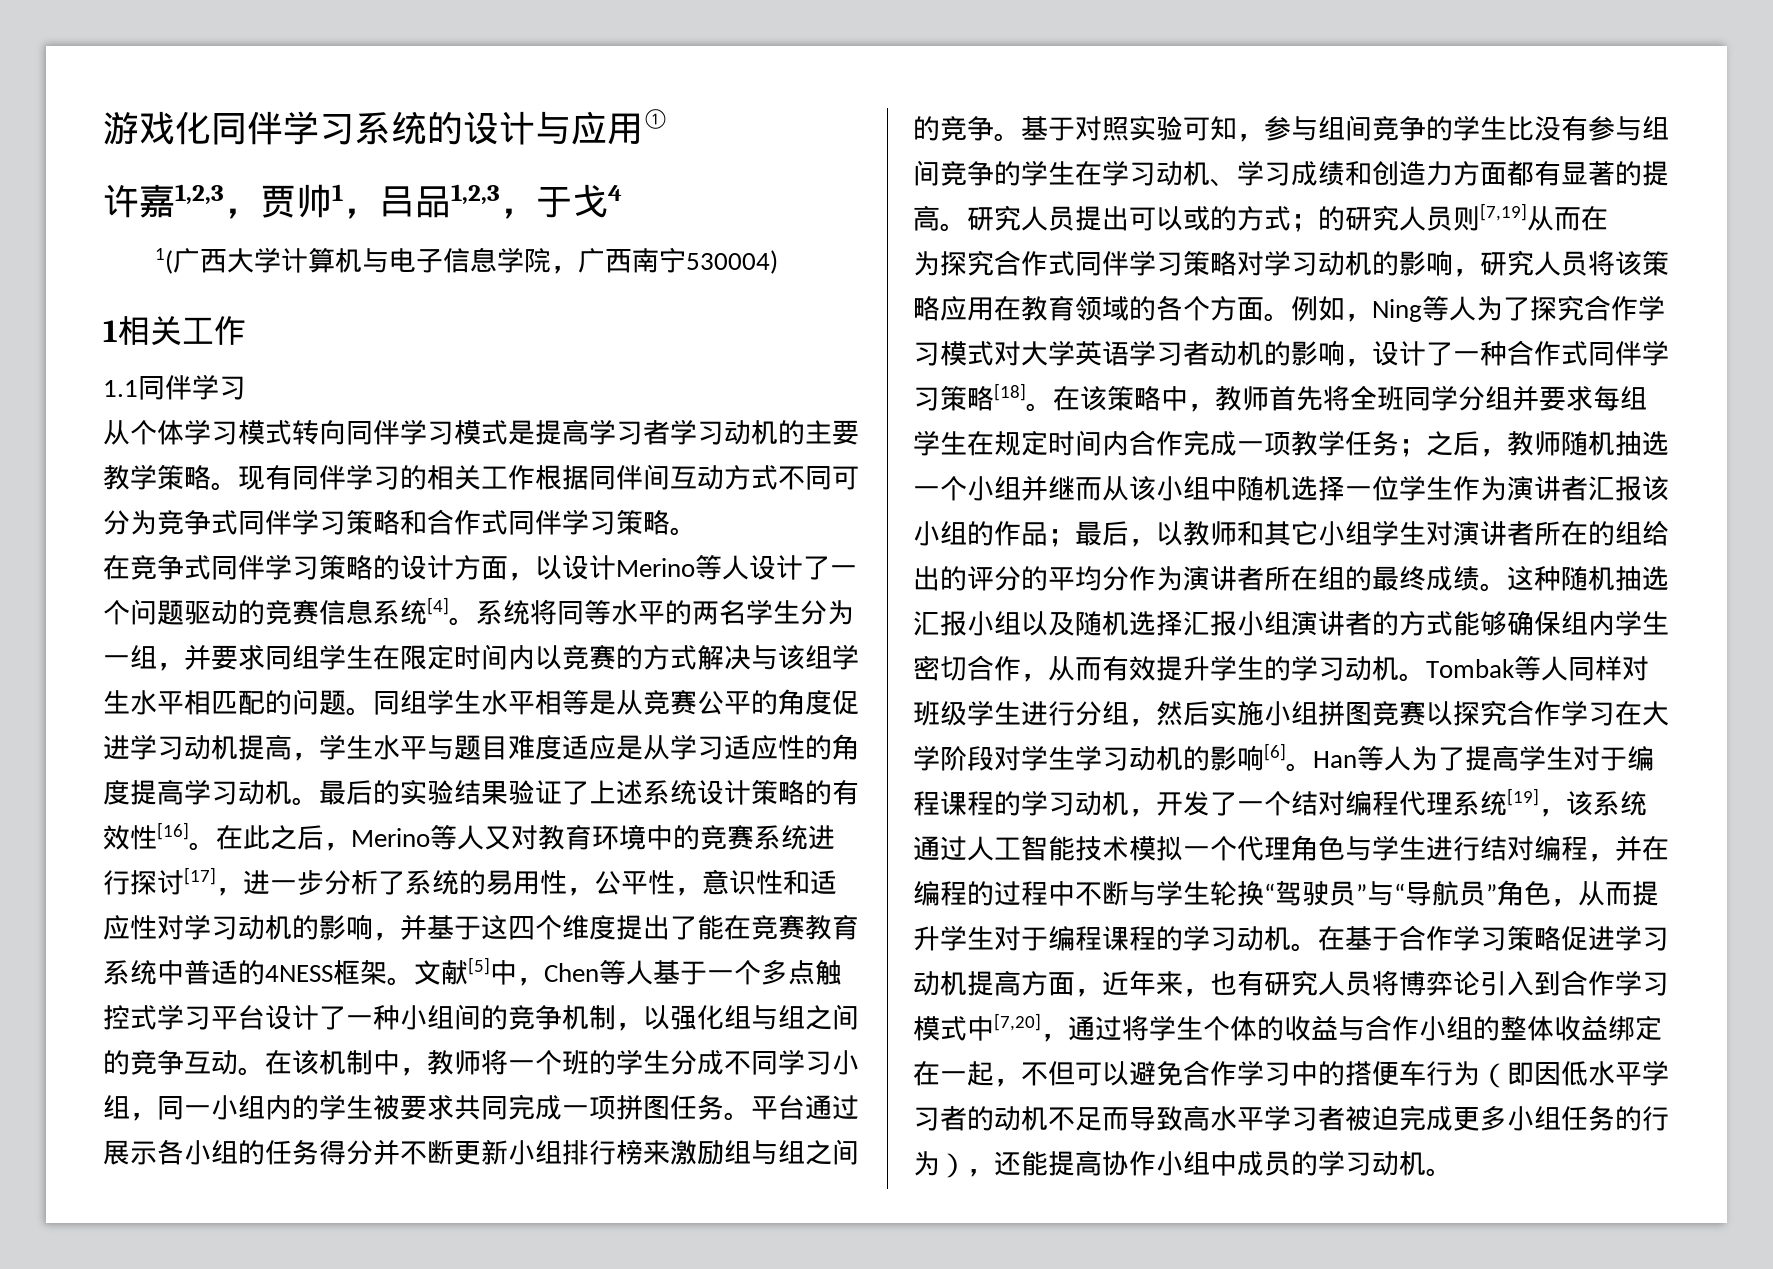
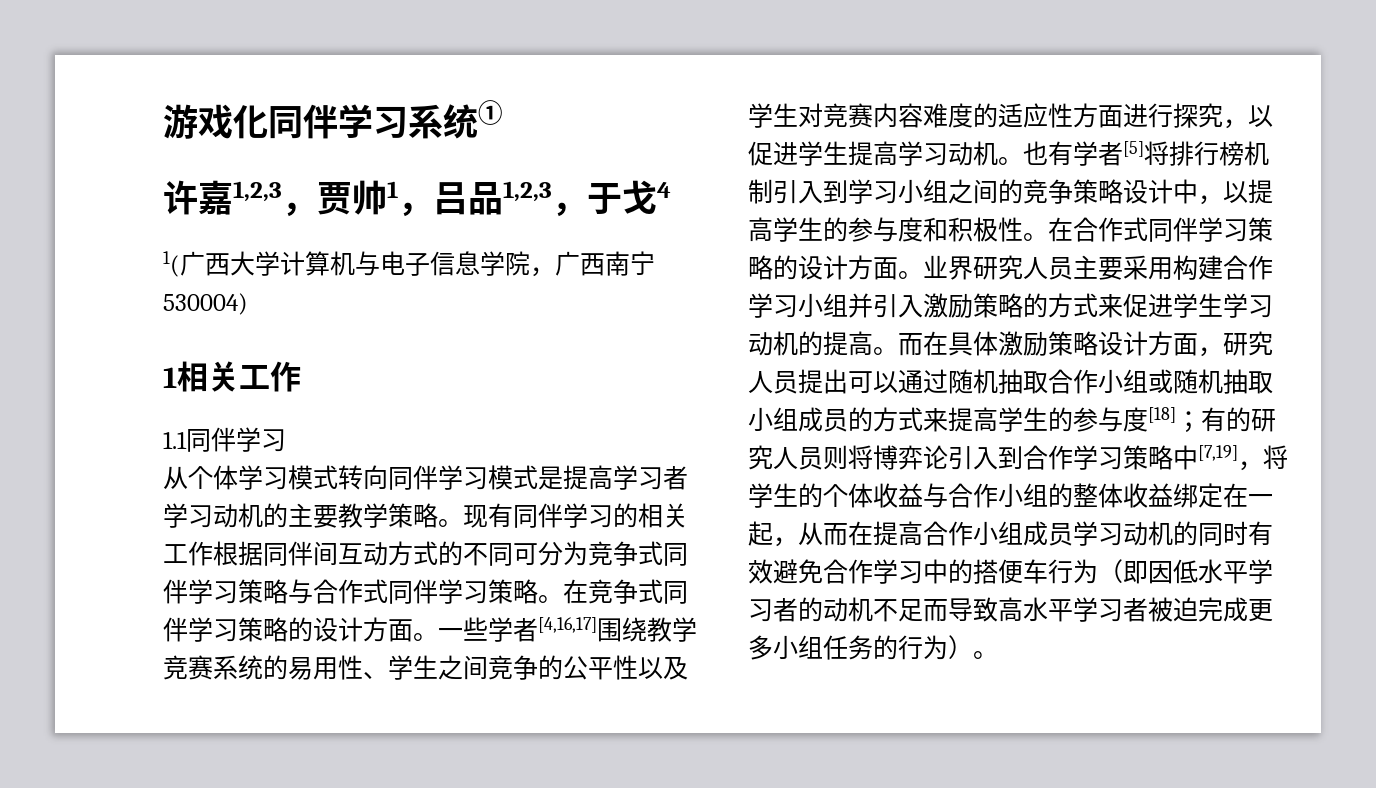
- 游戏化同伴学习系统的设计与应用①
+ 游戏化同伴学习系统①
- 现有同伴学习的相关工作根据同伴间互动方式不同可分为竞争式同伴学习策略和合作式同伴学习策略。
- 在竞争式同伴学习策略的设计方面，以设计Merino等人设计了一个问题驱动的竞赛信息系统[4]。系统将同等水平的两名学生分为一组，并要求同组学生在限定时间内以竞赛的方式解决与该组学生水平相匹配的问题。同组学生水平相等是从竞赛公平的角度促进学习动机提高，学生水平与题目难度适应是从学习适应性的角度提高学习动机。最后的实验结果验证了上述系统设计策略的有效性[16]。在此之后，Merino等人又对教育环境中的竞赛系统进行探讨[17]，进一步分析了系统的易用性，公平性，意识性和适应性对学习动机的影响，并基于这四个维度提出了能在竞赛教育系统中普适的4NESS框架。文献[5]中，Chen等人基于一个多点触控式学习平台设计了一种小组间的竞争机制，以强化组与组之间的竞争互动。在该机制中，教师将一个班的学生分成不同学习小组，同一小组内的学生被要求共同完成一项拼图任务。平台通过展示各小组的任务得分并不断更新小组排行榜来激励组与组之间的竞争。基于对照实验可知，参与组间竞争的学生比没有参与组间竞争的学生在学习动机、学习成绩和创造力方面都有显著的提高。研究人员提出可以或的方式；的研究人员则[7,19]从而在
- 为探究合作式同伴学习策略对学习动机的影响，研究人员将该策略应用在教育领域的各个方面。例如，Ning等人为了探究合作学习模式对大学英语学习者动机的影响，设计了一种合作式同伴学习策略[18]。在该策略中，教师首先将全班同学分组并要求每组学生在规定时间内合作完成一项教学任务；之后，教师随机抽选一个小组并继而从该小组中随机选择一位学生作为演讲者汇报该小组的作品；最后，以教师和其它小组学生对演讲者所在的组给出的评分的平均分作为演讲者所在组的最终成绩。这种随机抽选汇报小组以及随机选择汇报小组演讲者的方式能够确保组内学生密切合作，从而有效提升学生的学习动机。Tombak等人同样对班级学生进行分组，然后实施小组拼图竞赛以探究合作学习在大学阶段对学生学习动机的影响[6]。Han等人为了提高学生对于编程课程的学习动机，开发了一个结对编程代理系统[19]，该系统通过人工智能技术模拟一个代理角色与学生进行结对编程，并在编程的过程中不断与学生轮换“驾驶员”与“导航员”角色，从而提升学生对于编程课程的学习动机。在基于合作学习策略促进学习动机提高方面，近年来，也有研究人员将博弈论引入到合作学习模式中[7,20]，通过将学生个体的收益与合作小组的整体收益绑定在一起，不但可以避免合作学习中的搭便车行为（即因低水平学习者的动机不足而导致高水平学习者被迫完成更多小组任务的行为），还能提高协作小组中成员的学习动机。
+ 现有同伴学习的相关工作根据同伴间互动方式的不同可分为竞争式同伴学习策略与合作式同伴学习策略。在竞争式同伴学习策略的设计方面。一些学者[4,16,17]围绕教学竞赛系统的易用性、学生之间竞争的公平性以及学生对竞赛内容难度的适应性方面进行探究，以促进学生提高学习动机。也有学者[5]将排行榜机制引入到学习小组之间的竞争策略设计中，以提高学生的参与度和积极性。在合作式同伴学习策略的设计方面。业界研究人员主要采用构建合作学习小组并引入激励策略的方式来促进学生学习动机的提高。而在具体激励策略设计方面，研究人员提出可以通过随机抽取合作小组或随机抽取小组成员的方式来提高学生的参与度[18]；有的研究人员则将博弈论引入到合作学习策略中[7,19]，将学生的个体收益与合作小组的整体收益绑定在一起，从而在提高合作小组成员学习动机的同时有效避免合作学习中的搭便车行为（即因低水平学习者的动机不足而导致高水平学习者被迫完成更多小组任务的行为）。

